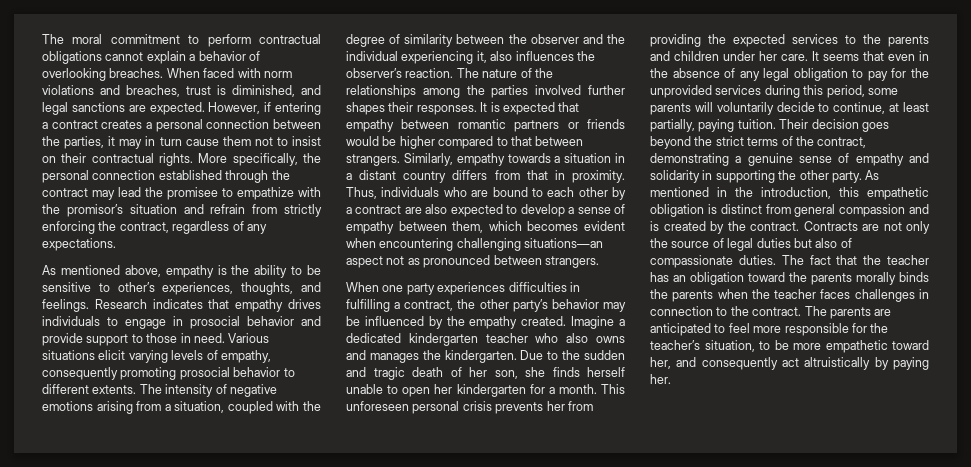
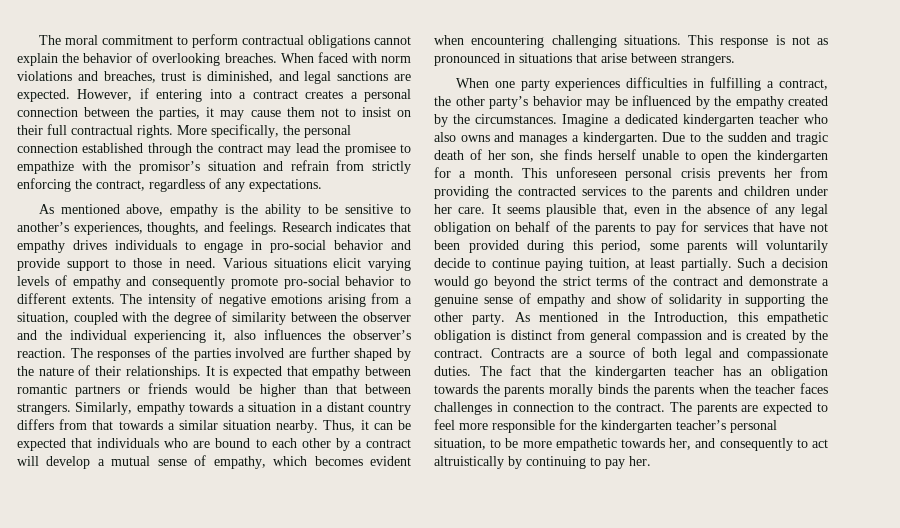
- The moral commitment to perform contractual obligations cannot explain a behavior of overlooking breaches.
+ The moral commitment to perform contractual obligations cannot explain the behavior of overlooking breaches.
- However, if entering a contract creates a personal connection between the parties, it may in turn cause them not to insist on their contractual rights.
+ However, if entering into a contract creates a personal connection between the parties, it may cause them not to insist on their full contractual rights.
- As mentioned above, empathy is the ability to be sensitive to other’s experiences, thoughts, and feelings.
+ As mentioned above, empathy is the ability to be sensitive to another’s experiences, thoughts, and feelings.
- Research indicates that empathy drives individuals to engage in prosocial behavior and provide support to those in need.
+ Research indicates that empathy drives individuals to engage in pro-social behavior and provide support to those in need.
- Various situations elicit varying levels of empathy, consequently promoting prosocial behavior to different extents.
+ Various situations elicit varying levels of empathy and consequently promote pro-social behavior to different extents.
- The nature of the relationships among the parties involved further shapes their responses.
+ The responses of the parties involved are further shaped by the nature of their relationships.
- It is expected that empathy between romantic partners or friends would be higher compared to that between strangers.
+ It is expected that empathy between romantic partners or friends would be higher than that between strangers.
- Similarly, empathy towards a situation in a distant country differs from that in proximity. Thus, individuals who are bound to each other by a contract are also expected to develop a sense of empathy between them, which becomes evident when encountering challenging situations—an aspect not as pronounced between strangers.
+ Similarly, empathy towards a situation in a distant country differs from that towards a similar situation nearby. Thus, it can be expected that individuals who are bound to each other by a contract will develop a mutual sense of empathy, which becomes evident when encountering challenging situations. This response is not as pronounced in situations that arise between strangers.
- When one party experiences difficulties in fulfilling a contract, the other party’s behavior may be influenced by the empathy created.
+ When one party experiences difficulties in fulfilling a contract, the other party’s behavior may be influenced by the empathy created by the circumstances.
- Imagine a dedicated kindergarten teacher who also owns and manages the kindergarten.
+ Imagine a dedicated kindergarten teacher who also owns and manages a kindergarten.
- Due to the sudden and tragic death of her son, she finds herself unable to open her kindergarten for a month.
+ Due to the sudden and tragic death of her son, she finds herself unable to open the kindergarten for a month.
- This unforeseen personal crisis prevents her from providing the expected services to the parents and children under her care.
+ This unforeseen personal crisis prevents her from providing the contracted services to the parents and children under her care.
- It seems that even in the absence of any legal obligation to pay for the unprovided services during this period, some parents will voluntarily decide to continue, at least partially, paying tuition. Their decision goes beyond the strict terms of the contract, demonstrating a genuine sense of empathy and solidarity in supporting the other party.
+ It seems plausible that, even in the absence of any legal obligation on behalf of the parents to pay for services that have not been provided during this period, some parents will voluntarily decide to continue paying tuition, at least partially. Such a decision would go beyond the strict terms of the contract and demonstrate a genuine sense of empathy and show of solidarity in supporting the other party.
- As mentioned in the introduction, this empathetic obligation is distinct from general compassion and is created by the contract.
+ As mentioned in the Introduction, this empathetic obligation is distinct from general compassion and is created by the contract.
- Contracts are not only the source of legal duties but also of compassionate duties.
+ Contracts are a source of both legal and compassionate duties.
- The fact that the teacher has an obligation toward the parents morally binds the parents when the teacher faces challenges in connection to the contract.
+ The fact that the kindergarten teacher has an obligation towards the parents morally binds the parents when the teacher faces challenges in connection to the contract.
- The parents are anticipated to feel more responsible for the teacher’s situation, to be more empathetic toward her, and consequently act altruistically by paying her.
+ The parents are expected to feel more responsible for the kindergarten teacher’s personal situation, to be more empathetic towards her, and consequently to act altruistically by continuing to pay her.

